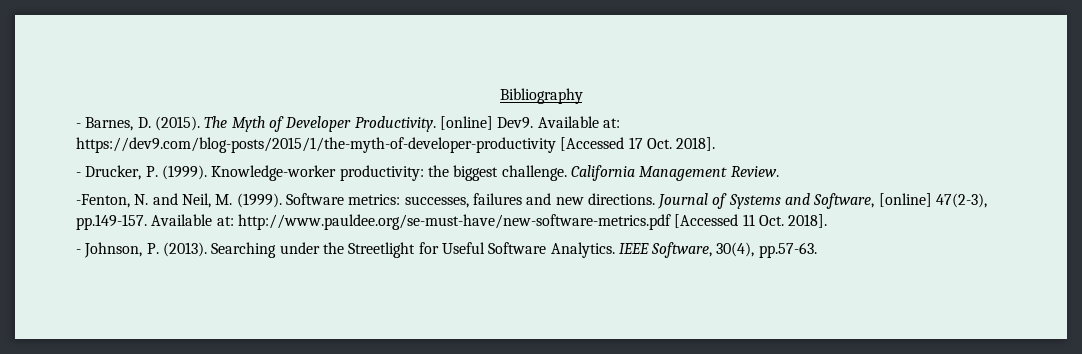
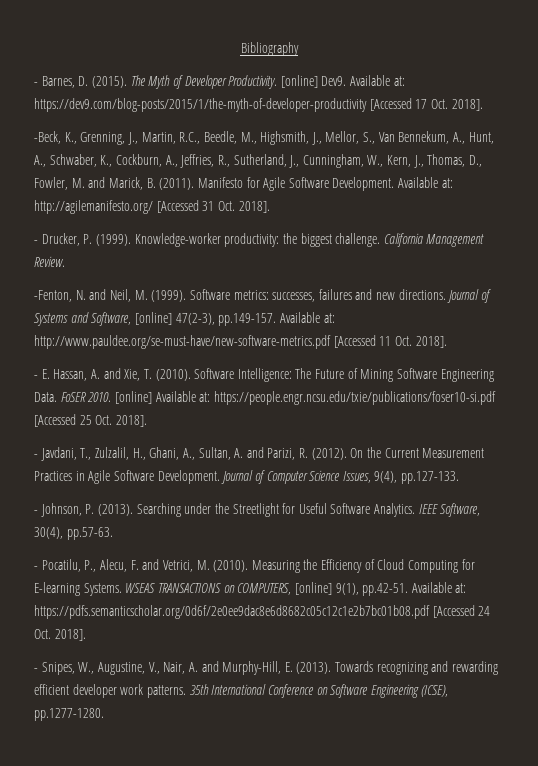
+ -Beck, K., Grenning, J., Martin, R.C., Beedle, M., Highsmith, J., Mellor, S., Van Bennekum, A., Hunt, A., Schwaber, K., Cockburn, A., Jeffries, R., Sutherland, J., Cunningham, W., Kern, J., Thomas, D., Fowler, M. and Marick, B. (2011). Manifesto for Agile Software Development. Available at: http://agilemanifesto.org/ [Accessed 31 Oct. 2018].
+ - E. Hassan, A. and Xie, T. (2010). Software Intelligence: The Future of Mining Software Engineering Data. FoSER 2010. [online] Available at: https://people.engr.ncsu.edu/txie/publications/foser10-si.pdf [Accessed 25 Oct. 2018].
+ - Javdani, T., Zulzalil, H., Ghani, A., Sultan, A. and Parizi, R. (2012). On the Current Measurement Practices in Agile Software Development. Journal of Computer Science Issues, 9(4), pp.127-133.
+ - Pocatilu, P., Alecu, F. and Vetrici, M. (2010). Measuring the Efficiency of Cloud Computing for E-learning Systems. WSEAS TRANSACTIONS on COMPUTERS, [online] 9(1), pp.42-51. Available at: https://pdfs.semanticscholar.org/0d6f/2e0ee9dac8e6d8682c05c12c1e2b7bc01b08.pdf [Accessed 24 Oct. 2018].
+ - Snipes, W., Augustine, V., Nair, A. and Murphy-Hill, E. (2013). Towards recognizing and rewarding efficient developer work patterns. 35th International Conference on Software Engineering (ICSE), pp.1277-1280.

